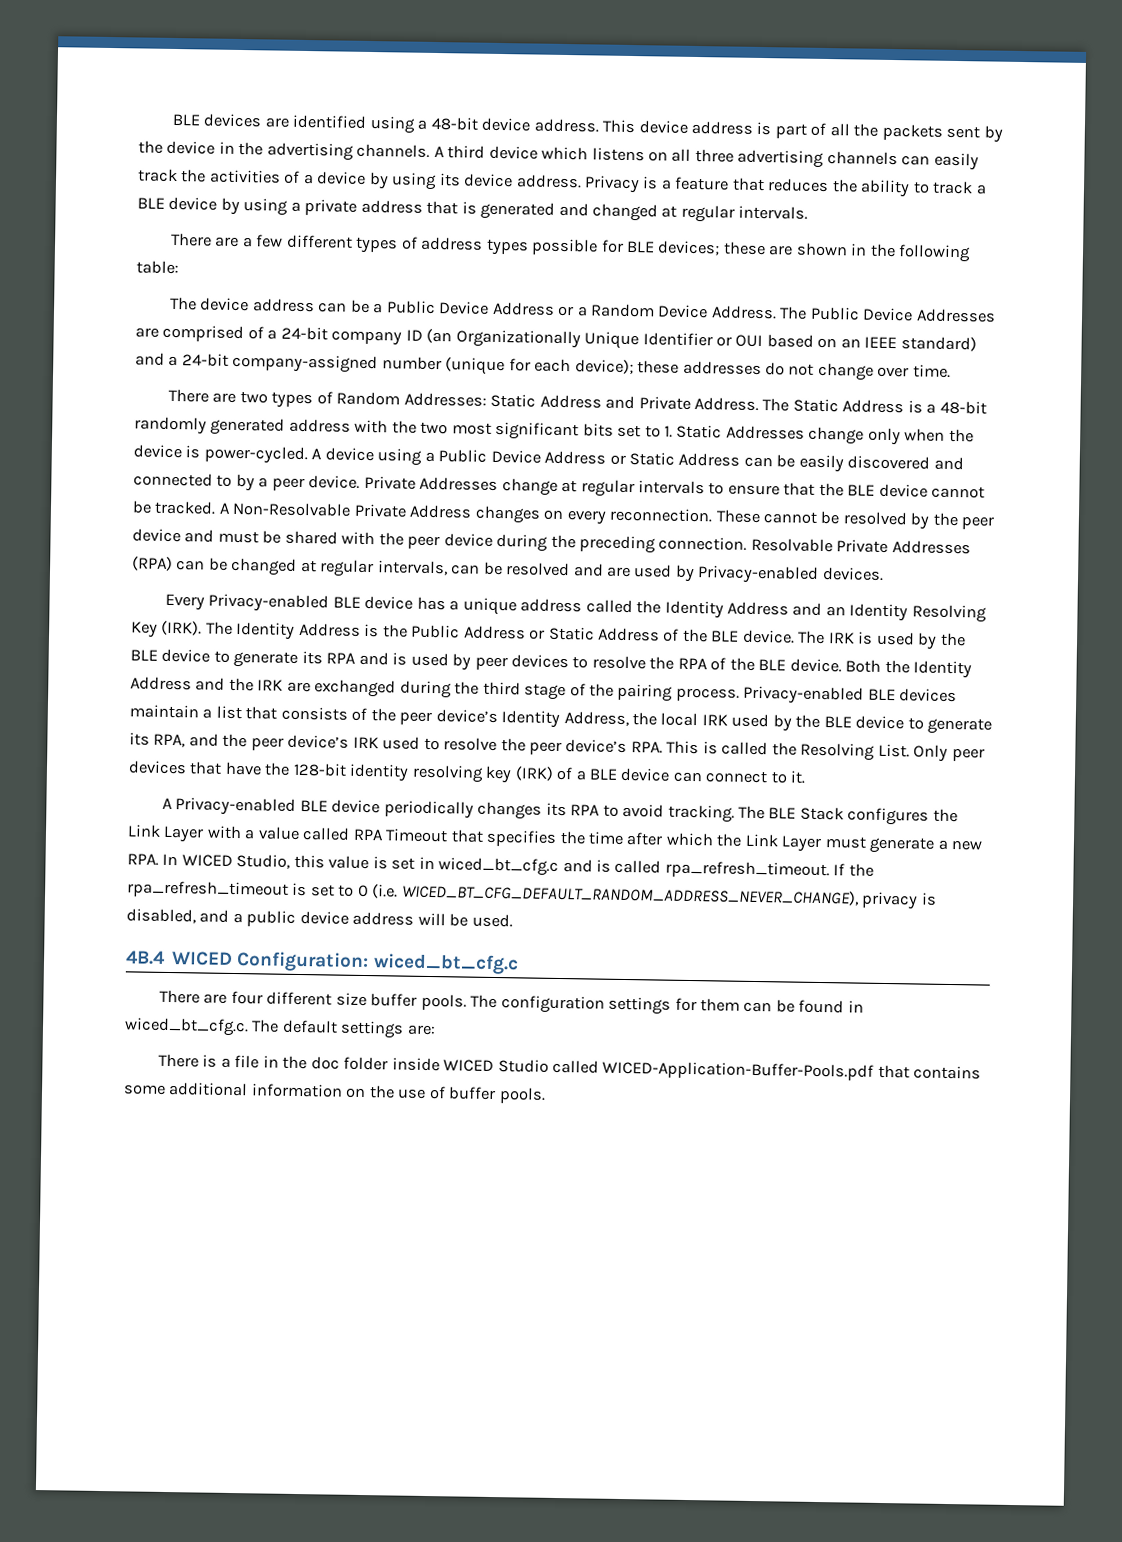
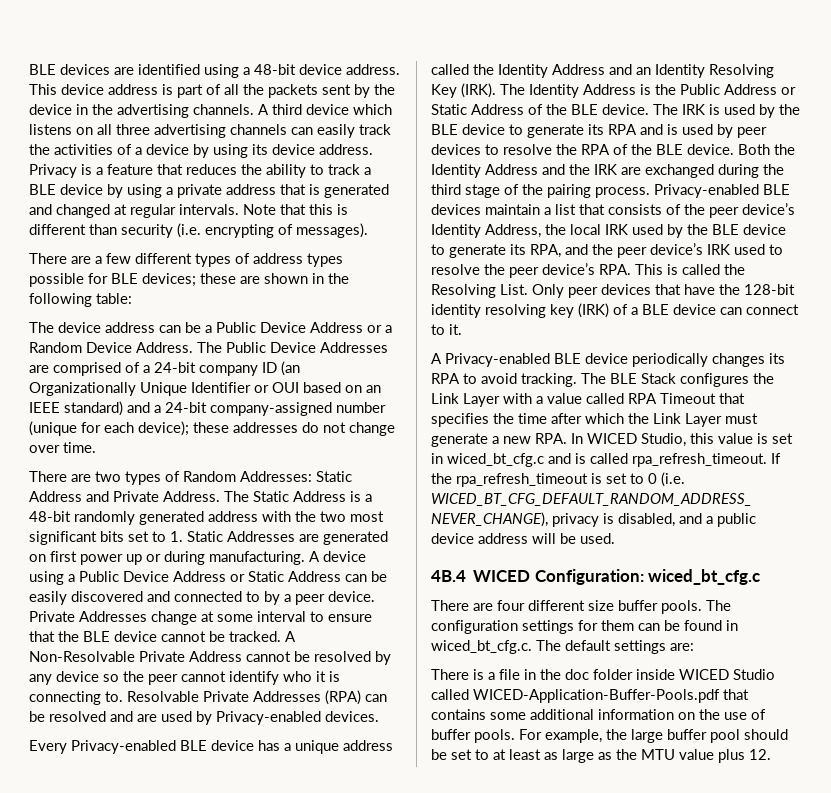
+ Note that this is different than security (i.e. encrypting of messages).
- The Static Address is a 48-bit randomly generated address with the two most significant bits set to 1. Static Addresses change only when the device is power-cycled.
+ The Static Address is a 48-bit randomly generated address with the two most significant bits set to 1. Static Addresses are generated on first power up or during manufacturing.
- Private Addresses change at regular intervals to ensure that the BLE device cannot be tracked.
+ Private Addresses change at some interval to ensure that the BLE device cannot be tracked.
- A Non-Resolvable Private Address changes on every reconnection. These cannot be resolved by the peer device and must be shared with the peer device during the preceding connection.
+ A Non-Resolvable Private Address cannot be resolved by any device so the peer cannot identify who it is connecting to.
- Resolvable Private Addresses (RPA) can be changed at regular intervals, can be resolved and are used by Privacy-enabled devices.
+ Resolvable Private Addresses (RPA) can be resolved and are used by Privacy-enabled devices.
+ For example, the large buffer pool should be set to at least as large as the MTU value plus 12.

